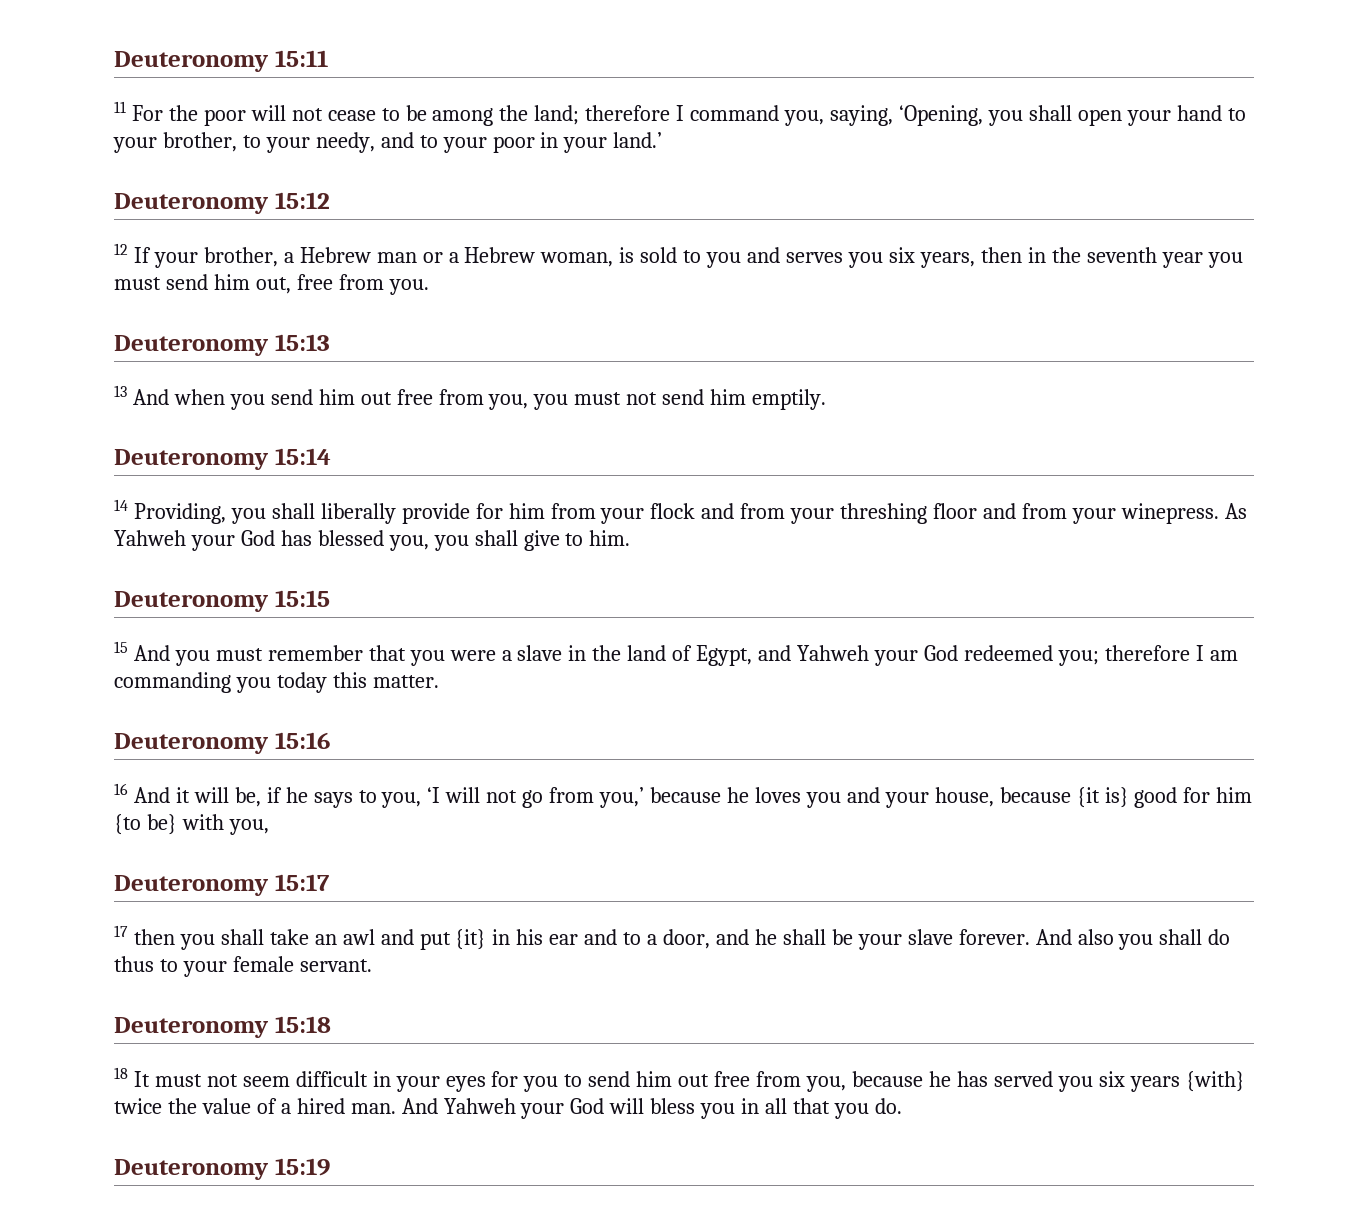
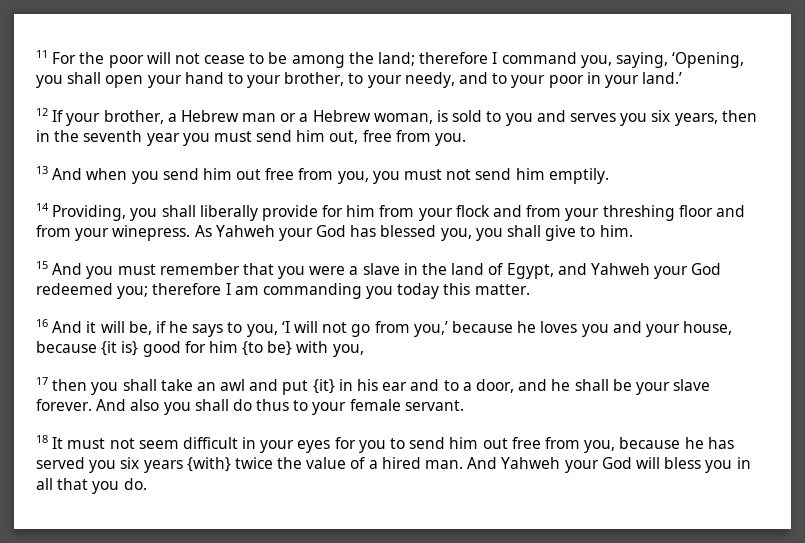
- Deuteronomy 15:11
- Deuteronomy 15:12
- Deuteronomy 15:13
- Deuteronomy 15:14
- Deuteronomy 15:15
- Deuteronomy 15:16
- Deuteronomy 15:17
- Deuteronomy 15:18
- Deuteronomy 15:19

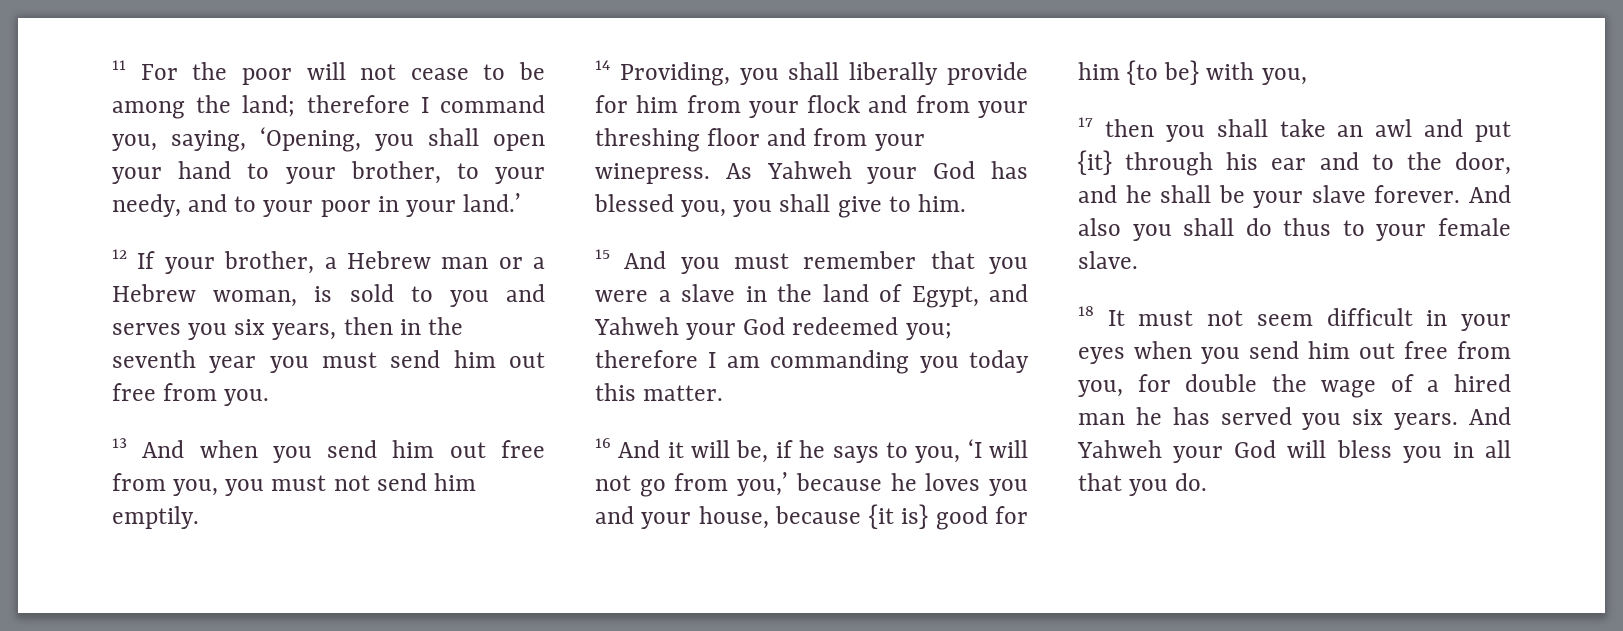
- 12 If your brother, a Hebrew man or a Hebrew woman, is sold to you and serves you six years, then in the seventh year you must send him out, free from you.
+ 12 If your brother, a Hebrew man or a Hebrew woman, is sold to you and serves you six years, then in the seventh year you must send him out free from you.
- 17 then you shall take an awl and put {it} in his ear and to a door, and he shall be your slave forever.
+ 17 then you shall take an awl and put {it} through his ear and to the door, and he shall be your slave forever.
- And also you shall do thus to your female servant.
+ And also you shall do thus to your female slave.
- 18 It must not seem difficult in your eyes for you to send him out free from you, because he has served you six years {with} twice the value of a hired man.
+ 18 It must not seem difficult in your eyes when you send him out free from you, for double the wage of a hired man he has served you six years.

